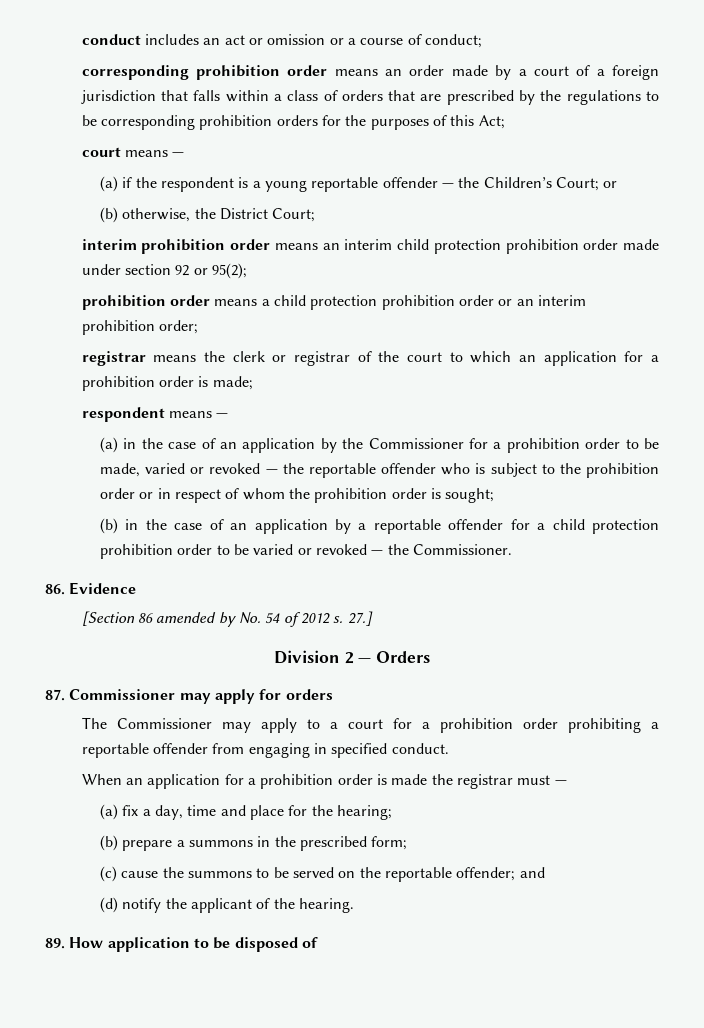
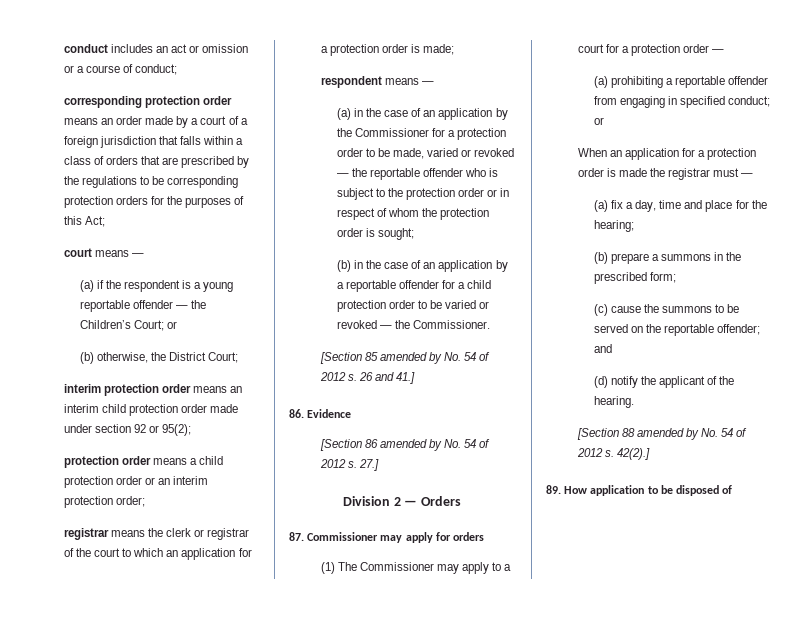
- corresponding prohibition order means an order made by a court of a foreign jurisdiction that falls within a class of orders that are prescribed by the regulations to be corresponding prohibition orders for the purposes of this Act;
+ corresponding protection order means an order made by a court of a foreign jurisdiction that falls within a class of orders that are prescribed by the regulations to be corresponding protection orders for the purposes of this Act;
- interim prohibition order means an interim child protection prohibition order made under section 92 or 95(2);
+ interim protection order means an interim child protection order made under section 92 or 95(2);
- prohibition order means a child protection prohibition order or an interim prohibition order;
+ protection order means a child protection order or an interim protection order;
- registrar means the clerk or registrar of the court to which an application for a prohibition order is made;
+ registrar means the clerk or registrar of the court to which an application for a protection order is made;
- (a) in the case of an application by the Commissioner for a prohibition order to be made, varied or revoked — the reportable offender who is subject to the prohibition order or in respect of whom the prohibition order is sought;
+ (a) in the case of an application by the Commissioner for a protection order to be made, varied or revoked — the reportable offender who is subject to the protection order or in respect of whom the protection order is sought;
- (b) in the case of an application by a reportable offender for a child protection prohibition order to be varied or revoked — the Commissioner.
+ (b) in the case of an application by a reportable offender for a child protection order to be varied or revoked — the Commissioner.
+ [Section 85 amended by No. 54 of 2012 s. 26 and 41.]
- The Commissioner may apply to a court for a prohibition order prohibiting a reportable offender from engaging in specified conduct.
+ (1) The Commissioner may apply to a court for a protection order —
+ (a) prohibiting a reportable offender from engaging in specified conduct; or
- When an application for a prohibition order is made the registrar must —
+ When an application for a protection order is made the registrar must —
+ [Section 88 amended by No. 54 of 2012 s. 42(2).]

